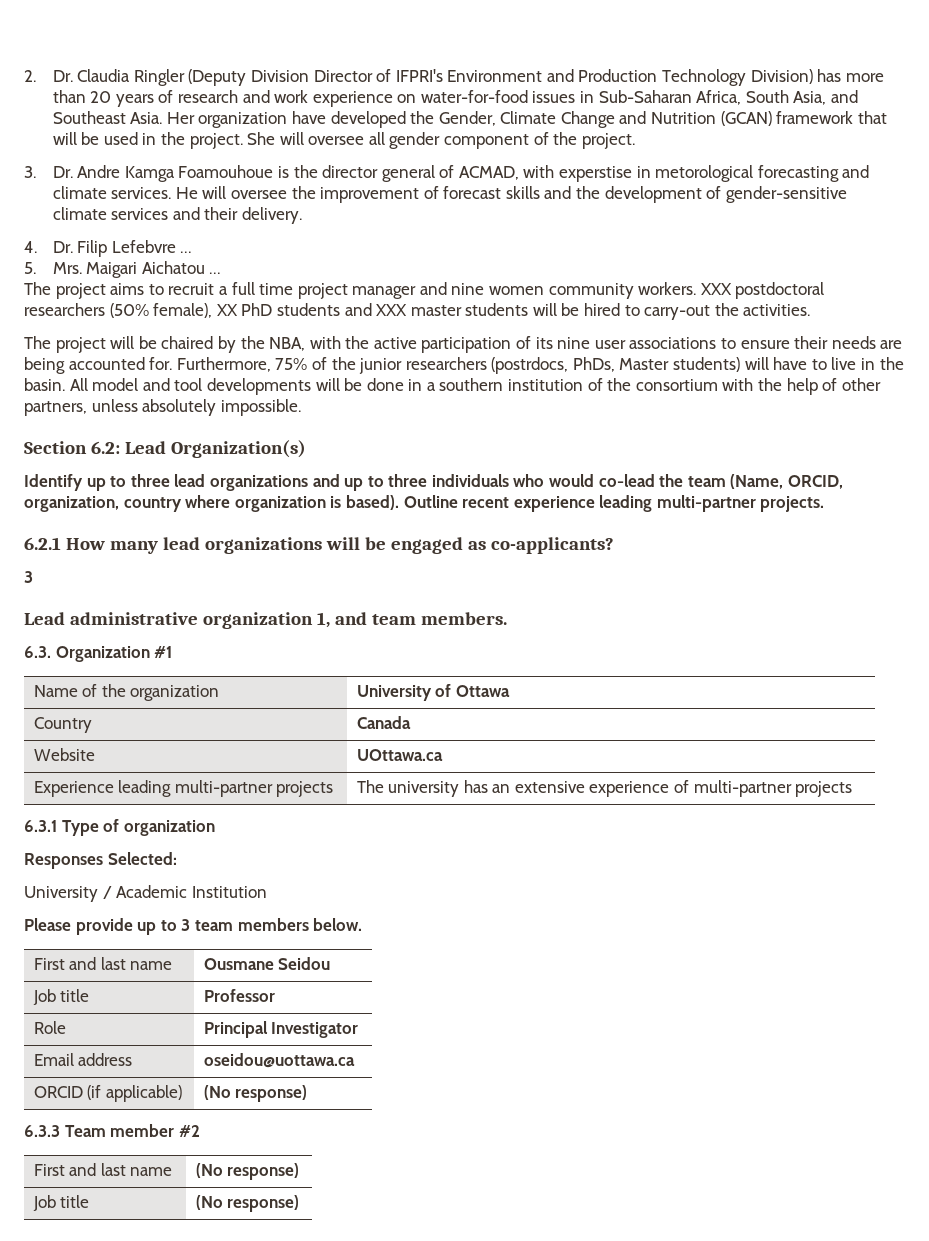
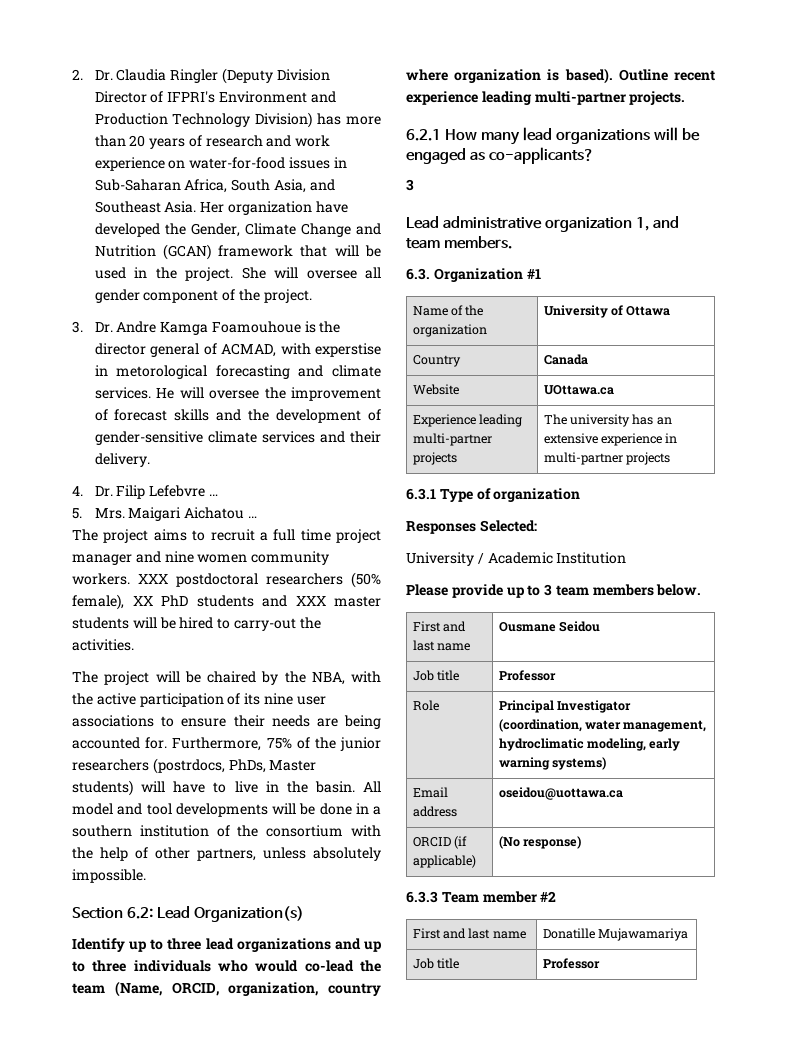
- Experience leading multi-partner projects | The university has an extensive experience of multi-partner projects
+ Experience leading multi-partner projects | The university has an extensive experience in multi-partner projects
- Role | Principal Investigator
+ Role | Principal Investigator (coordination, water management, hydroclimatic modeling, early warning systems)
- First and last name | (No response)
- Job title | (No response)
+ First and last name | Donatille Mujawamariya
+ Job title | Professor

